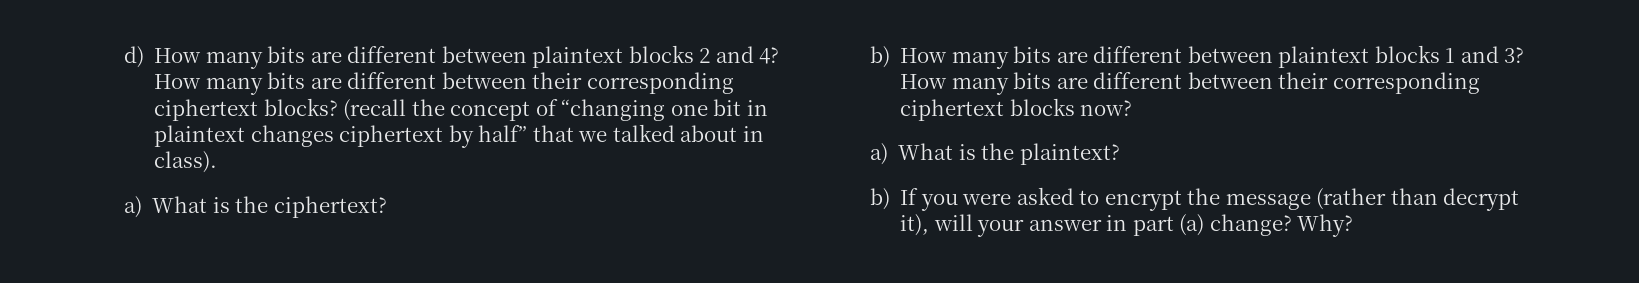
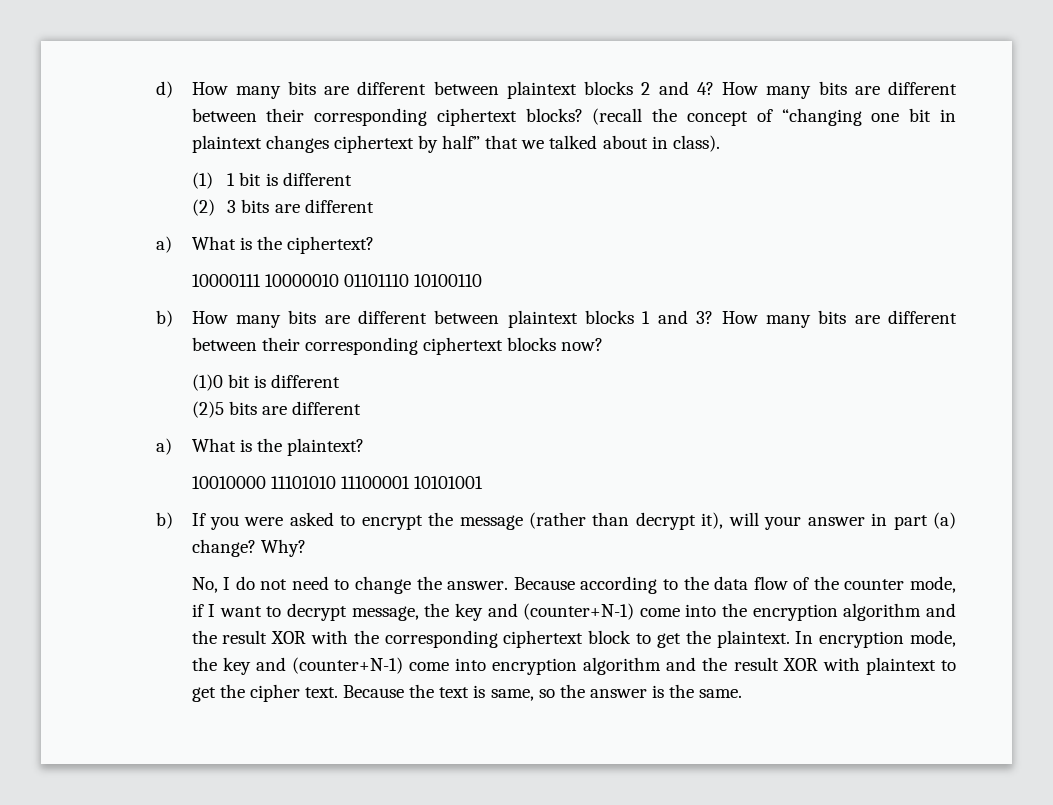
+ (1) 1 bit is different
+ (2) 3 bits are different
+ 10000111 10000010 01101110 10100110
+ (1)0 bit is different
+ (2)5 bits are different
+ 10010000 11101010 11100001 10101001
+ No, I do not need to change the answer. Because according to the data flow of the counter mode, if I want to decrypt message, the key and (counter+N-1) come into the encryption algorithm and the result XOR with the corresponding ciphertext block to get the plaintext. In encryption mode, the key and (counter+N-1) come into encryption algorithm and the result XOR with plaintext to get the cipher text. Because the text is same, so the answer is the same.

